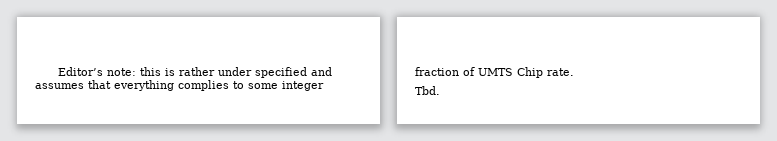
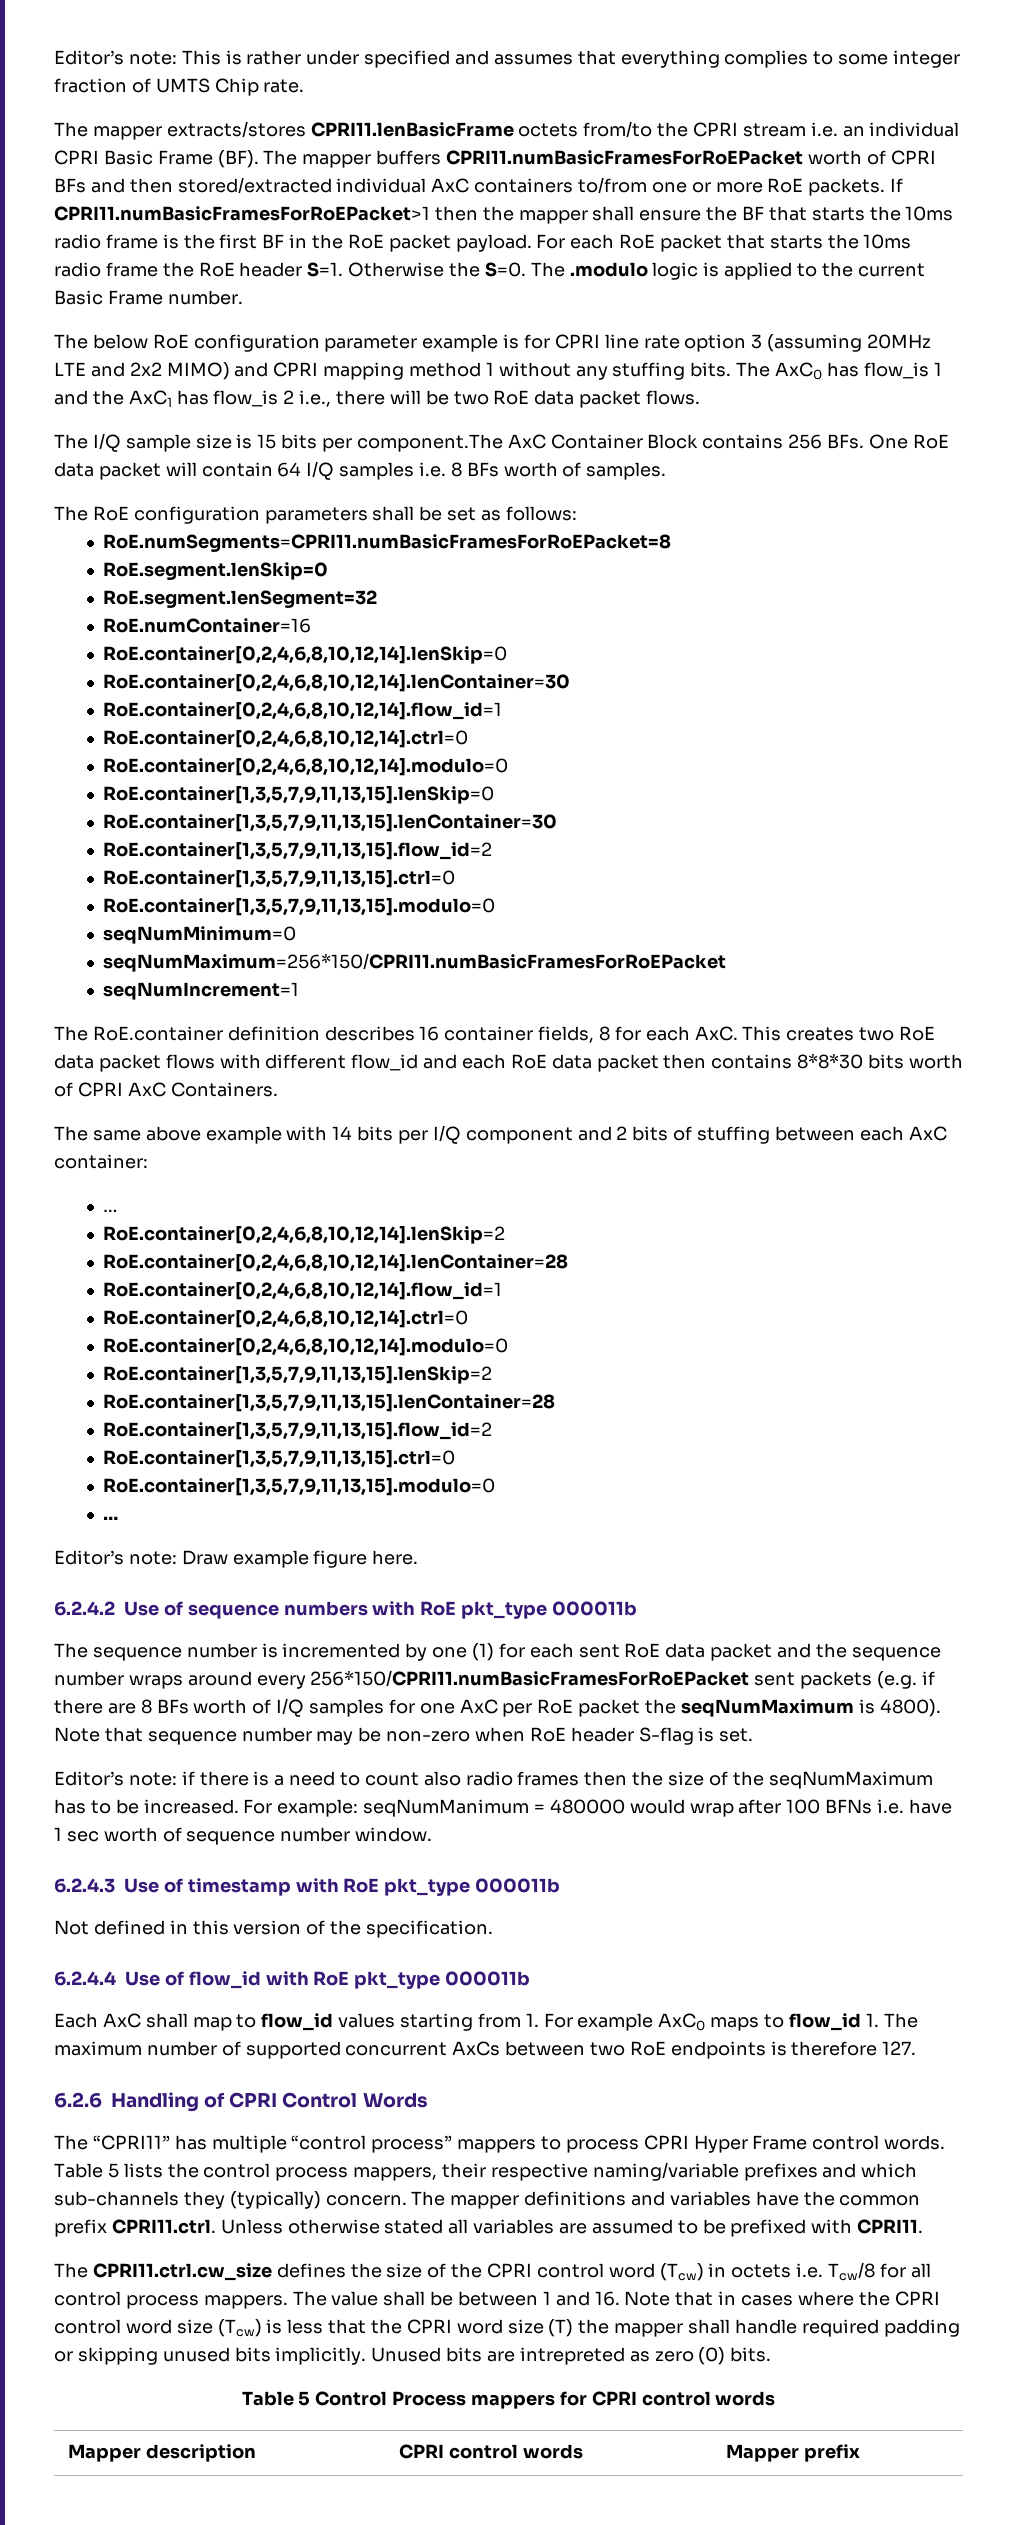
- Editor’s note: this is rather under specified and assumes that everything complies to some integer fraction of UMTS Chip rate.
+ Editor’s note: This is rather under specified and assumes that everything complies to some integer fraction of UMTS Chip rate.
- Tbd.
+ The mapper extracts/stores CPRI11.lenBasicFrame octets from/to the CPRI stream i.e. an individual CPRI Basic Frame (BF). The mapper buffers CPRI11.numBasicFramesForRoEPacket worth of CPRI BFs and then stored/extracted individual AxC containers to/from one or more RoE packets. If CPRI11.numBasicFramesForRoEPacket>1 then the mapper shall ensure the BF that starts the 10ms radio frame is the first BF in the RoE packet payload. For each RoE packet that starts the 10ms radio frame the RoE header S=1. Otherwise the S=0. The .modulo logic is applied to the current Basic Frame number.
+ The below RoE configuration parameter example is for CPRI line rate option 3 (assuming 20MHz LTE and 2x2 MIMO) and CPRI mapping method 1 without any stuffing bits. The AxC0 has flow_is 1 and the AxC1 has flow_is 2 i.e., there will be two RoE data packet flows.
+ The I/Q sample size is 15 bits per component.The AxC Container Block contains 256 BFs. One RoE data packet will contain 64 I/Q samples i.e. 8 BFs worth of samples.
+ The RoE configuration parameters shall be set as follows:
+ RoE.numSegments=CPRI11.numBasicFramesForRoEPacket=8
+ RoE.segment.lenSkip=0
+ RoE.segment.lenSegment=32
+ RoE.numContainer=16
+ RoE.container[0,2,4,6,8,10,12,14].lenSkip=0
+ RoE.container[0,2,4,6,8,10,12,14].lenContainer=30
+ RoE.container[0,2,4,6,8,10,12,14].flow_id=1
+ RoE.container[0,2,4,6,8,10,12,14].ctrl=0
+ RoE.container[0,2,4,6,8,10,12,14].modulo=0
+ RoE.container[1,3,5,7,9,11,13,15].lenSkip=0
+ RoE.container[1,3,5,7,9,11,13,15].lenContainer=30
+ RoE.container[1,3,5,7,9,11,13,15].flow_id=2
+ RoE.container[1,3,5,7,9,11,13,15].ctrl=0
+ RoE.container[1,3,5,7,9,11,13,15].modulo=0
+ seqNumMinimum=0
+ seqNumMaximum=256*150/CPRI11.numBasicFramesForRoEPacket
+ seqNumIncrement=1
+ The RoE.container definition describes 16 container fields, 8 for each AxC. This creates two RoE data packet flows with different flow_id and each RoE data packet then contains 8*8*30 bits worth of CPRI AxC Containers.
+ The same above example with 14 bits per I/Q component and 2 bits of stuffing between each AxC container:
+ …
+ RoE.container[0,2,4,6,8,10,12,14].lenSkip=2
+ RoE.container[0,2,4,6,8,10,12,14].lenContainer=28
+ RoE.container[0,2,4,6,8,10,12,14].flow_id=1
+ RoE.container[0,2,4,6,8,10,12,14].ctrl=0
+ RoE.container[0,2,4,6,8,10,12,14].modulo=0
+ RoE.container[1,3,5,7,9,11,13,15].lenSkip=2
+ RoE.container[1,3,5,7,9,11,13,15].lenContainer=28
+ RoE.container[1,3,5,7,9,11,13,15].flow_id=2
+ RoE.container[1,3,5,7,9,11,13,15].ctrl=0
+ RoE.container[1,3,5,7,9,11,13,15].modulo=0
+ …
+ Editor’s note: Draw example figure here.
+ 6.2.4.2 Use of sequence numbers with RoE pkt_type 000011b
+ The sequence number is incremented by one (1) for each sent RoE data packet and the sequence number wraps around every 256*150/CPRI11.numBasicFramesForRoEPacket sent packets (e.g. if there are 8 BFs worth of I/Q samples for one AxC per RoE packet the seqNumMaximum is 4800). Note that sequence number may be non-zero when RoE header S-flag is set.
+ Editor’s note: if there is a need to count also radio frames then the size of the seqNumMaximum has to be increased. For example: seqNumManimum = 480000 would wrap after 100 BFNs i.e. have 1 sec worth of sequence number window.
+ 6.2.4.3 Use of timestamp with RoE pkt_type 000011b
+ Not defined in this version of the specification.
+ 6.2.4.4 Use of flow_id with RoE pkt_type 000011b
+ Each AxC shall map to flow_id values starting from 1. For example AxC0 maps to flow_id 1. The maximum number of supported concurrent AxCs between two RoE endpoints is therefore 127.
+ 6.2.6 Handling of CPRI Control Words
+ The “CPRI11” has multiple “control process” mappers to process CPRI Hyper Frame control words. Table 5 lists the control process mappers, their respective naming/variable prefixes and which sub-channels they (typically) concern. The mapper definitions and variables have the common prefix CPRI11.ctrl. Unless otherwise stated all variables are assumed to be prefixed with CPRI11.
+ The CPRI11.ctrl.cw_size defines the size of the CPRI control word (Tcw) in octets i.e. Tcw/8 for all control process mappers. The value shall be between 1 and 16. Note that in cases where the CPRI control word size (Tcw) is less that the CPRI word size (T) the mapper shall handle required padding or skipping unused bits implicitly. Unused bits are intrepreted as zero (0) bits.
+ Table 5 Control Process mappers for CPRI control words
+ Mapper description | CPRI control words | Mapper prefix

